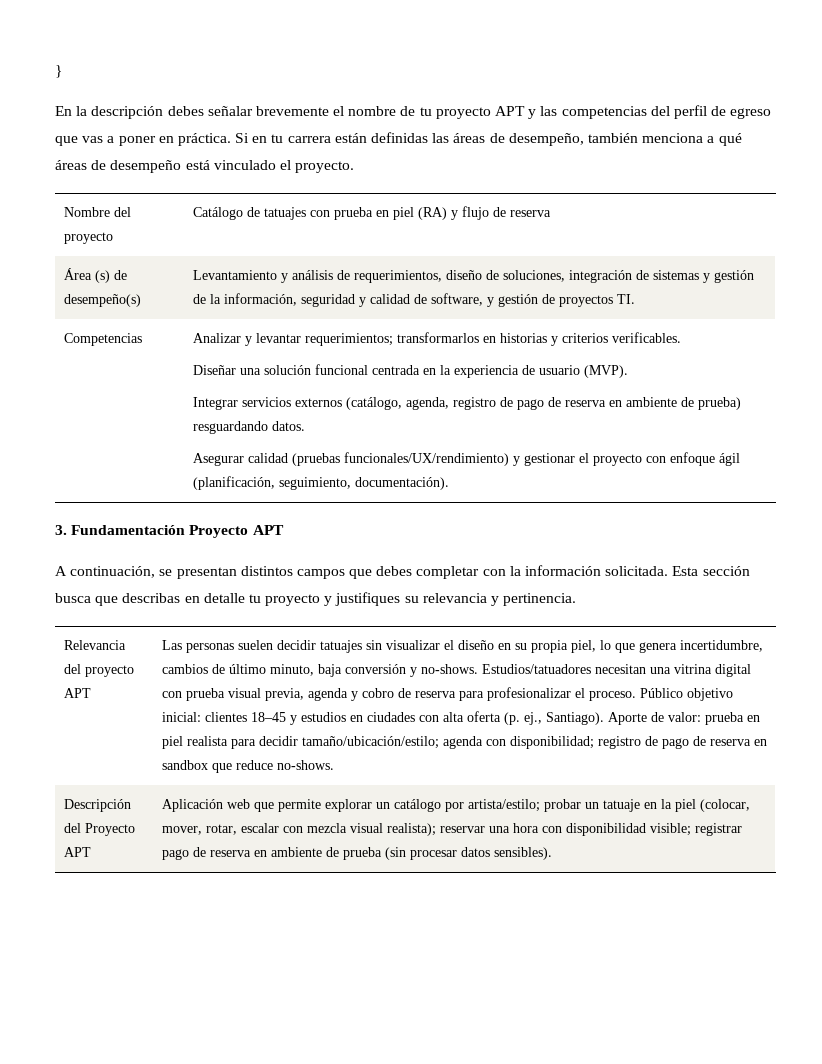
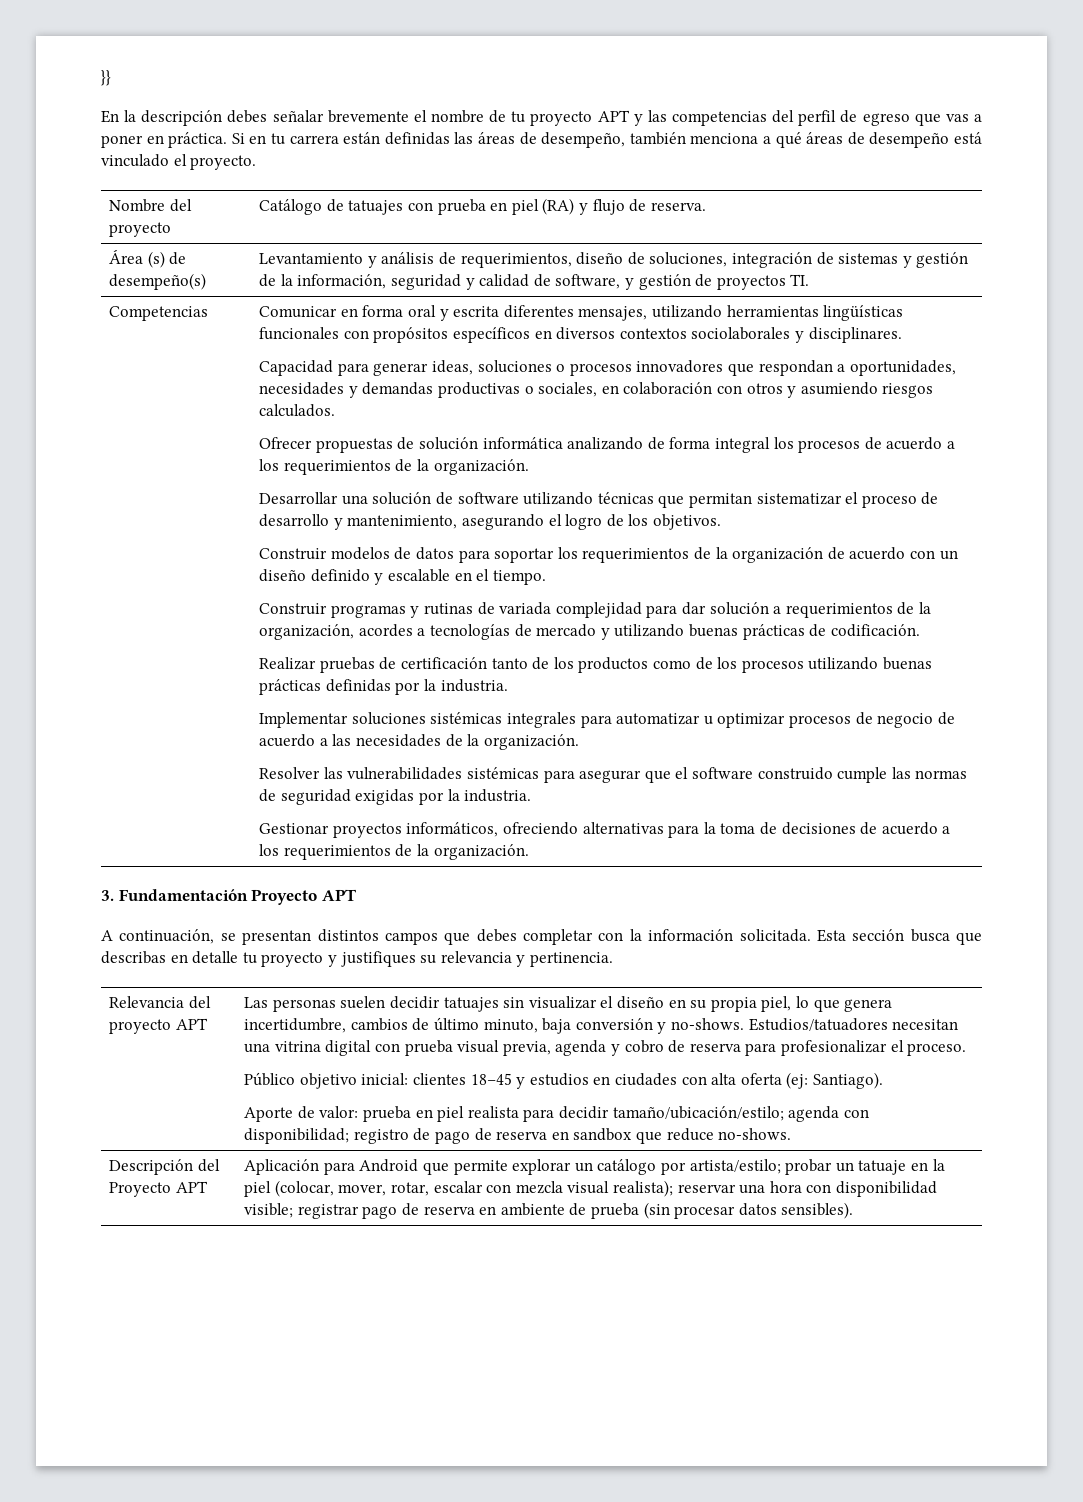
- }
+ }}
- Nombre del proyecto | Catálogo de tatuajes con prueba en piel (RA) y flujo de reserva
+ Nombre del proyecto | Catálogo de tatuajes con prueba en piel (RA) y flujo de reserva.
- Analizar y levantar requerimientos; transformarlos en historias y criterios verificables.
- Diseñar una solución funcional centrada en la experiencia de usuario (MVP).
- Integrar servicios externos (catálogo, agenda, registro de pago de reserva en ambiente de prueba) resguardando datos.
- Asegurar calidad (pruebas funcionales/UX/rendimiento) y gestionar el proyecto con enfoque ágil (planificación, seguimiento, documentación).
+ Comunicar en forma oral y escrita diferentes mensajes, utilizando herramientas lingüísticas funcionales con propósitos específicos en diversos contextos sociolaborales y disciplinares.
+ Capacidad para generar ideas, soluciones o procesos innovadores que respondan a oportunidades, necesidades y demandas productivas o sociales, en colaboración con otros y asumiendo riesgos calculados.
+ Ofrecer propuestas de solución informática analizando de forma integral los procesos de acuerdo a los requerimientos de la organización.
+ Desarrollar una solución de software utilizando técnicas que permitan sistematizar el proceso de desarrollo y mantenimiento, asegurando el logro de los objetivos.
+ Construir modelos de datos para soportar los requerimientos de la organización de acuerdo con un diseño definido y escalable en el tiempo.
+ Construir programas y rutinas de variada complejidad para dar solución a requerimientos de la organización, acordes a tecnologías de mercado y utilizando buenas prácticas de codificación.
+ Realizar pruebas de certificación tanto de los productos como de los procesos utilizando buenas prácticas definidas por la industria.
+ Implementar soluciones sistémicas integrales para automatizar u optimizar procesos de negocio de acuerdo a las necesidades de la organización.
+ Resolver las vulnerabilidades sistémicas para asegurar que el software construido cumple las normas de seguridad exigidas por la industria.
+ Gestionar proyectos informáticos, ofreciendo alternativas para la toma de decisiones de acuerdo a los requerimientos de la organización.
- Estudios/tatuadores necesitan una vitrina digital con prueba visual previa, agenda y cobro de reserva para profesionalizar el proceso. Público objetivo inicial: clientes 18–45 y estudios en ciudades con alta oferta (p. ej., Santiago). Aporte de valor: prueba en piel realista para decidir tamaño/ubicación/estilo; agenda con disponibilidad; registro de pago de reserva en sandbox que reduce no-shows.
+ Estudios/tatuadores necesitan una vitrina digital con prueba visual previa, agenda y cobro de reserva para profesionalizar el proceso.
+ Público objetivo inicial: clientes 18–45 y estudios en ciudades con alta oferta (ej: Santiago).
+ Aporte de valor: prueba en piel realista para decidir tamaño/ubicación/estilo; agenda con disponibilidad; registro de pago de reserva en sandbox que reduce no-shows.
- Aplicación web que permite explorar un catálogo por artista/estilo; probar un tatuaje en la piel (colocar, mover, rotar, escalar con mezcla visual realista); reservar una hora con disponibilidad visible; registrar pago de reserva en ambiente de prueba (sin procesar datos sensibles).
+ Aplicación para Android que permite explorar un catálogo por artista/estilo; probar un tatuaje en la piel (colocar, mover, rotar, escalar con mezcla visual realista); reservar una hora con disponibilidad visible; registrar pago de reserva en ambiente de prueba (sin procesar datos sensibles).

